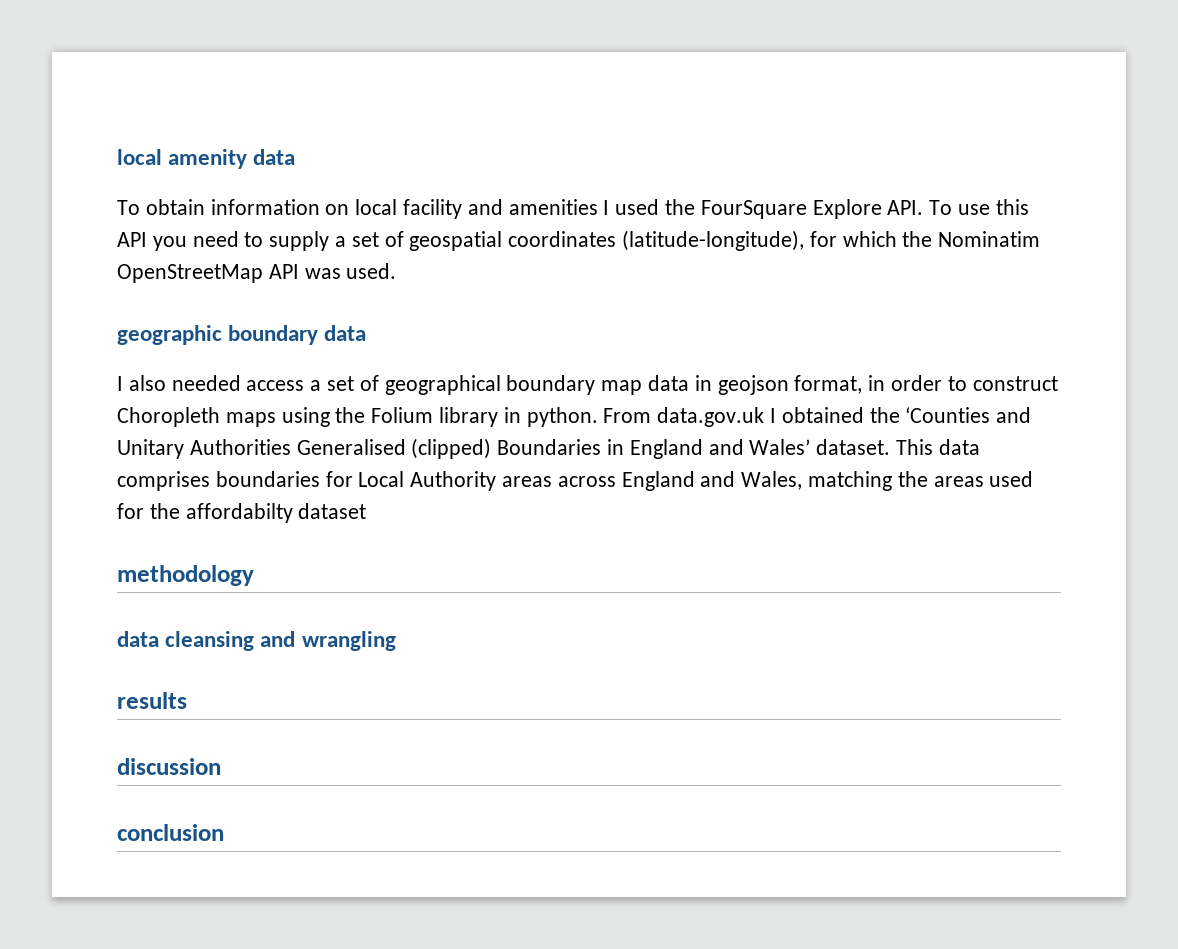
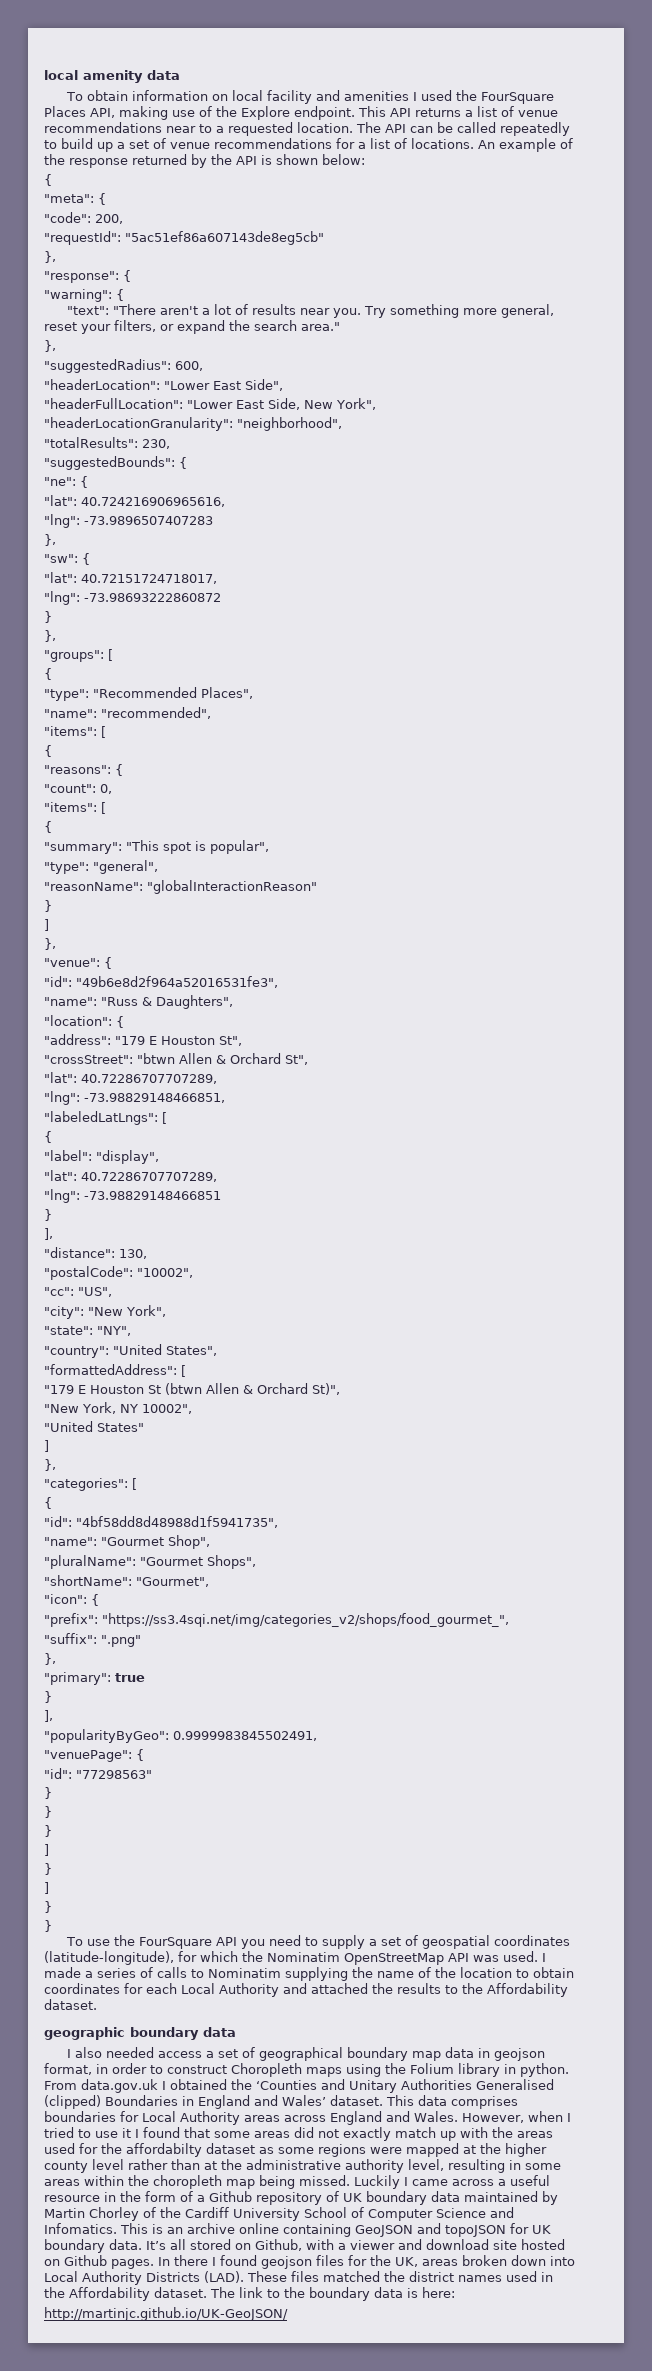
- To obtain information on local facility and amenities I used the FourSquare Explore API. To use this API you need to supply a set of geospatial coordinates (latitude-longitude), for which the Nominatim OpenStreetMap API was used.
+ To obtain information on local facility and amenities I used the FourSquare Places API, making use of the Explore endpoint. This API returns a list of venue recommendations near to a requested location. The API can be called repeatedly to build up a set of venue recommendations for a list of locations. An example of the response returned by the API is shown below:
+ {
+ "meta": {
+ "code": 200,
+ "requestId": "5ac51ef86a607143de8eg5cb"
+ },
+ "response": {
+ "warning": {
+ "text": "There aren't a lot of results near you. Try something more general, reset your filters, or expand the search area."
+ },
+ "suggestedRadius": 600,
+ "headerLocation": "Lower East Side",
+ "headerFullLocation": "Lower East Side, New York",
+ "headerLocationGranularity": "neighborhood",
+ "totalResults": 230,
+ "suggestedBounds": {
+ "ne": {
+ "lat": 40.724216906965616,
+ "lng": -73.9896507407283
+ },
+ "sw": {
+ "lat": 40.72151724718017,
+ "lng": -73.98693222860872
+ }
+ },
+ "groups": [
+ {
+ "type": "Recommended Places",
+ "name": "recommended",
+ "items": [
+ {
+ "reasons": {
+ "count": 0,
+ "items": [
+ {
+ "summary": "This spot is popular",
+ "type": "general",
+ "reasonName": "globalInteractionReason"
+ }
+ ]
+ },
+ "venue": {
+ "id": "49b6e8d2f964a52016531fe3",
+ "name": "Russ & Daughters",
+ "location": {
+ "address": "179 E Houston St",
+ "crossStreet": "btwn Allen & Orchard St",
+ "lat": 40.72286707707289,
+ "lng": -73.98829148466851,
+ "labeledLatLngs": [
+ {
+ "label": "display",
+ "lat": 40.72286707707289,
+ "lng": -73.98829148466851
+ }
+ ],
+ "distance": 130,
+ "postalCode": "10002",
+ "cc": "US",
+ "city": "New York",
+ "state": "NY",
+ "country": "United States",
+ "formattedAddress": [
+ "179 E Houston St (btwn Allen & Orchard St)",
+ "New York, NY 10002",
+ "United States"
+ ]
+ },
+ "categories": [
+ {
+ "id": "4bf58dd8d48988d1f5941735",
+ "name": "Gourmet Shop",
+ "pluralName": "Gourmet Shops",
+ "shortName": "Gourmet",
+ "icon": {
+ "prefix": "https://ss3.4sqi.net/img/categories_v2/shops/food_gourmet_",
+ "suffix": ".png"
+ },
+ "primary": true
+ }
+ ],
+ "popularityByGeo": 0.9999983845502491,
+ "venuePage": {
+ "id": "77298563"
+ }
+ }
+ }
+ ]
+ }
+ ]
+ }
+ }
+ To use the FourSquare API you need to supply a set of geospatial coordinates (latitude-longitude), for which the Nominatim OpenStreetMap API was used. I made a series of calls to Nominatim supplying the name of the location to obtain coordinates for each Local Authority and attached the results to the Affordability dataset.
- This data comprises boundaries for Local Authority areas across England and Wales, matching the areas used for the affordabilty dataset
- methodology
- data cleansing and wrangling
- results
- discussion
- conclusion
+ This data comprises boundaries for Local Authority areas across England and Wales. However, when I tried to use it I found that some areas did not exactly match up with the areas used for the affordabilty dataset as some regions were mapped at the higher county level rather than at the administrative authority level, resulting in some areas within the choropleth map being missed. Luckily I came across a useful resource in the form of a Github repository of UK boundary data maintained by Martin Chorley of the Cardiff University School of Computer Science and Infomatics. This is an archive online containing GeoJSON and topoJSON for UK boundary data. It’s all stored on Github, with a viewer and download site hosted on Github pages. In there I found geojson files for the UK, areas broken down into Local Authority Districts (LAD). These files matched the district names used in the Affordability dataset. The link to the boundary data is here:
+ http://martinjc.github.io/UK-GeoJSON/

